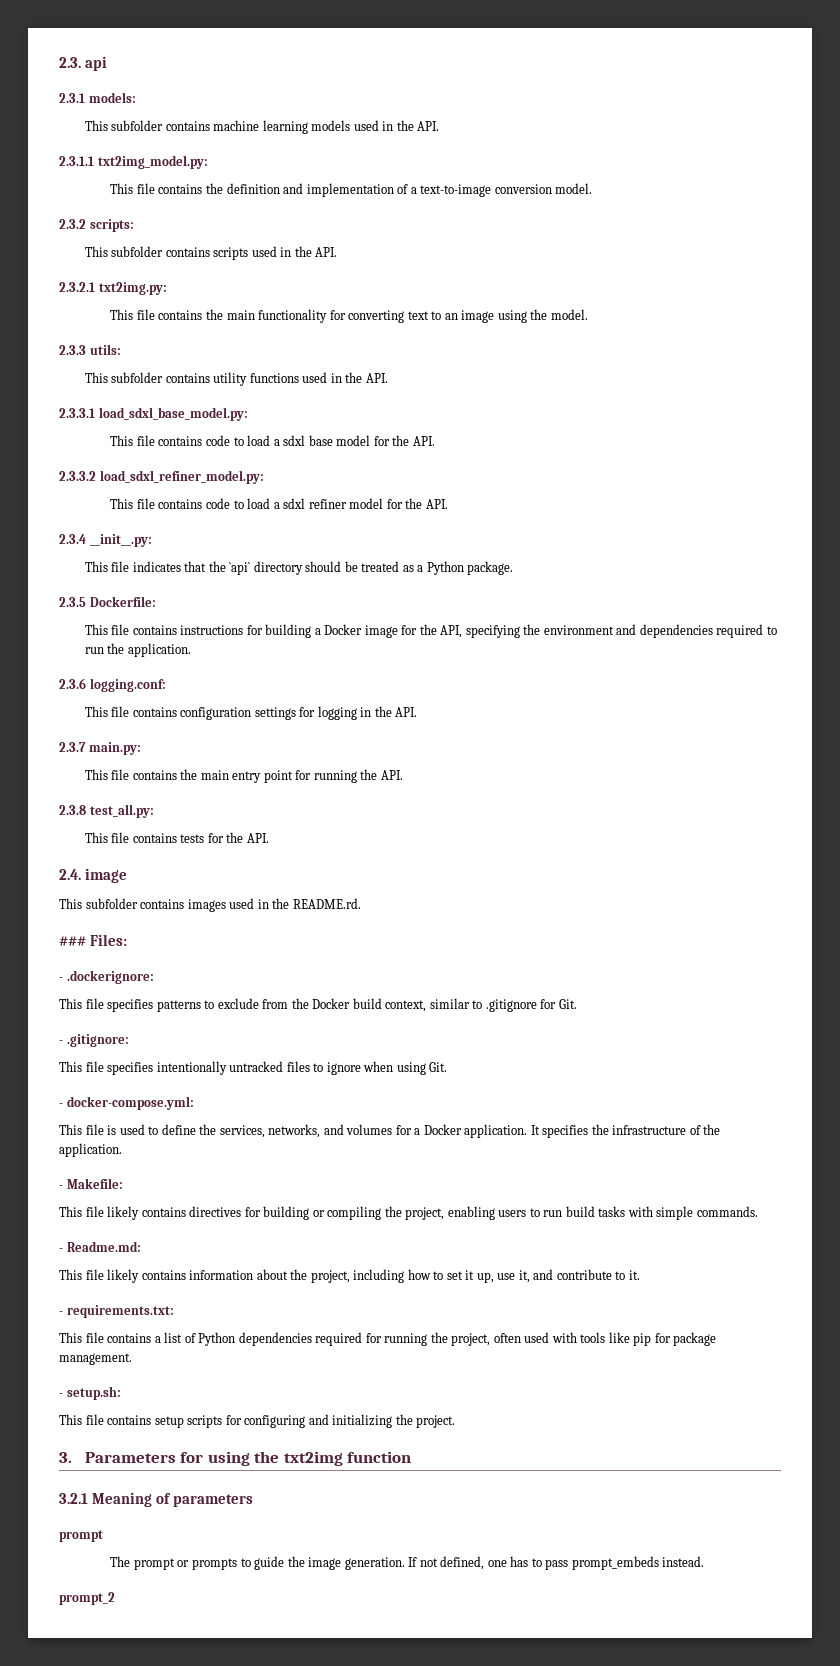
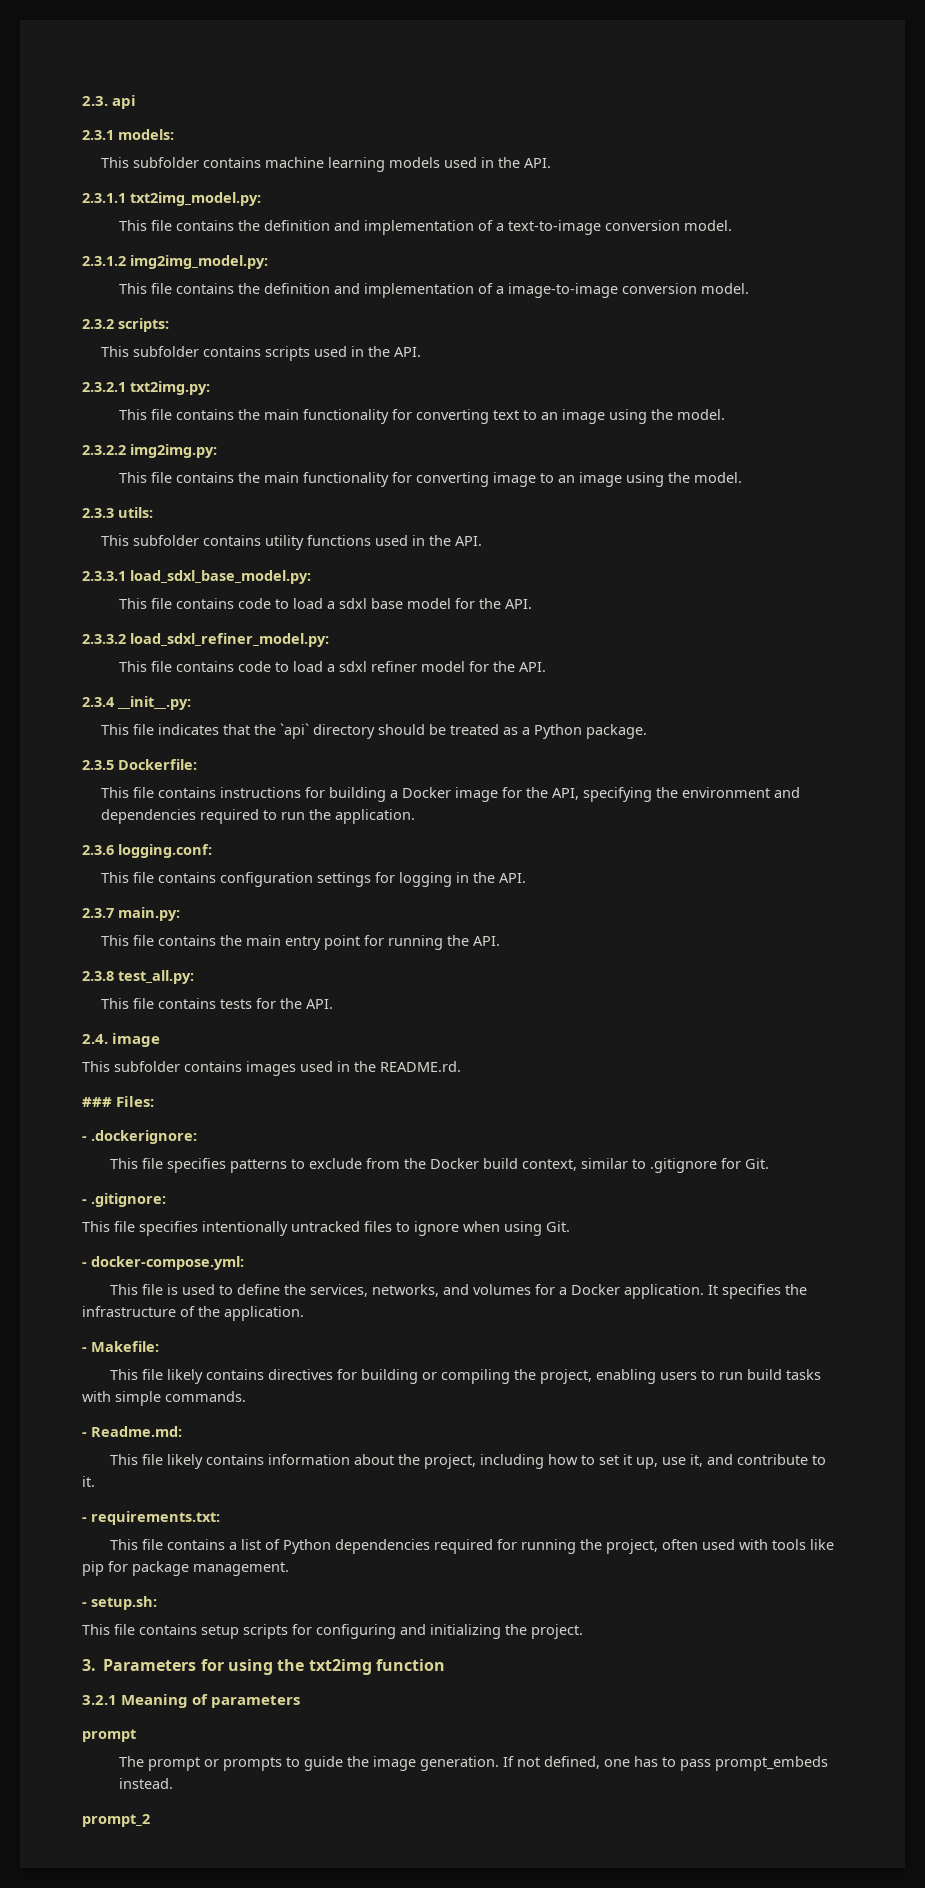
+ 2.3.1.2 img2img_model.py:
+ This file contains the definition and implementation of a image-to-image conversion model.
+ 2.3.2.2 img2img.py:
+ This file contains the main functionality for converting image to an image using the model.

